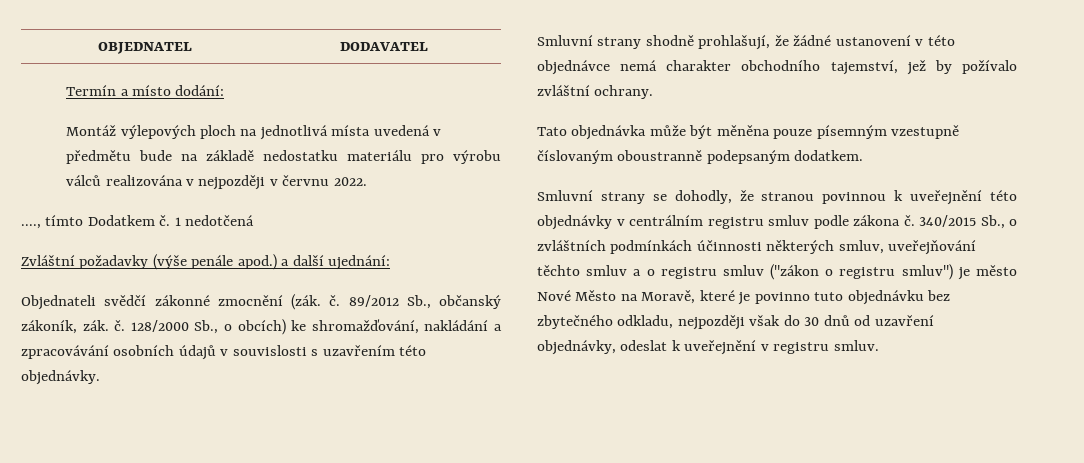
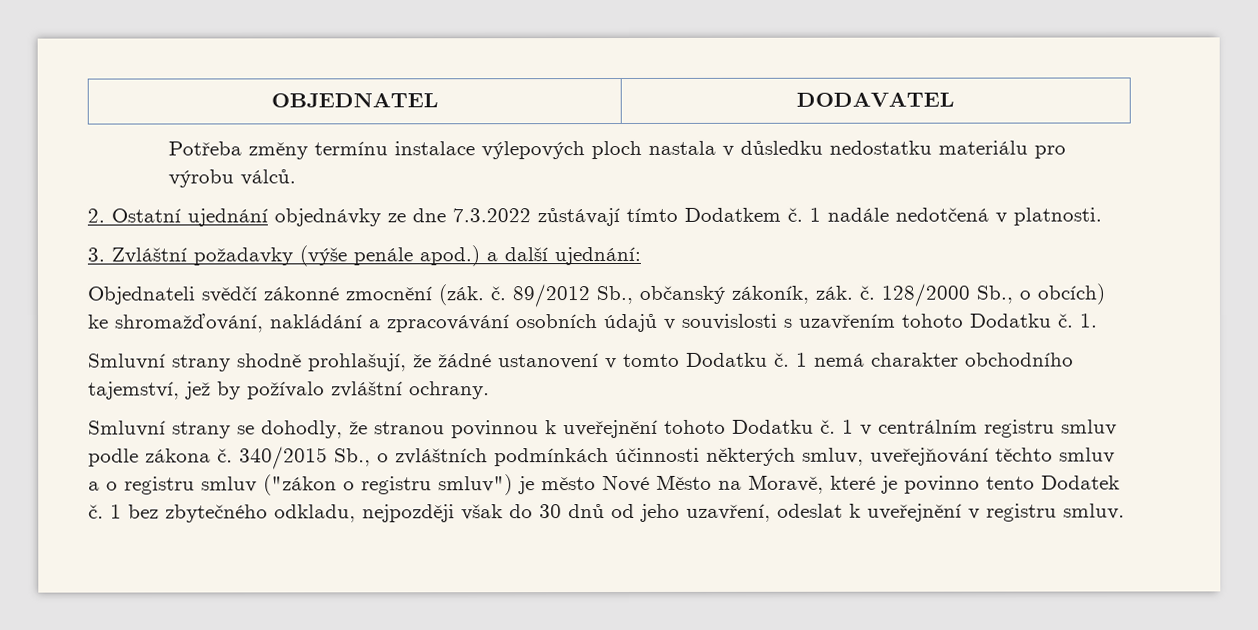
- Termín a místo dodání:
- Montáž výlepových ploch na jednotlivá místa uvedená v předmětu bude na základě nedostatku materiálu pro výrobu válců realizována v nejpozději v červnu 2022.
- ...., tímto Dodatkem č.
+ Potřeba změny termínu instalace výlepových ploch nastala v důsledku nedostatku materiálu pro výrobu válců.
+ 2. Ostatní ujednání objednávky ze dne 7.3.2022 zůstávají tímto Dodatkem č.
- 1 nedotčená
- Zvláštní požadavky (výše penále apod.) a další ujednání:
+ 1 nadále nedotčená v platnosti.
+ 3. Zvláštní požadavky (výše penále apod.) a další ujednání:
- 128/2000 Sb., o obcích) ke shromažďování, nakládání a zpracovávání osobních údajů v souvislosti s uzavřením této objednávky.
+ 128/2000 Sb., o obcích) ke shromažďování, nakládání a zpracovávání osobních údajů v souvislosti s uzavřením tohoto Dodatku č. 1.
- Smluvní strany shodně prohlašují, že žádné ustanovení v této objednávce nemá charakter obchodního tajemství, jež by požívalo zvláštní ochrany.
+ Smluvní strany shodně prohlašují, že žádné ustanovení v tomto Dodatku č. 1 nemá charakter obchodního tajemství, jež by požívalo zvláštní ochrany.
- Tato objednávka může být měněna pouze písemným vzestupně číslovaným oboustranně podepsaným dodatkem.
- Smluvní strany se dohodly, že stranou povinnou k uveřejnění této objednávky v centrálním registru smluv podle zákona č.
+ Smluvní strany se dohodly, že stranou povinnou k uveřejnění tohoto Dodatku č. 1 v centrálním registru smluv podle zákona č.
- 340/2015 Sb., o zvláštních podmínkách účinnosti některých smluv, uveřejňování těchto smluv a o registru smluv ("zákon o registru smluv") je město Nové Město na Moravě, které je povinno tuto objednávku bez zbytečného odkladu, nejpozději však do 30 dnů od uzavření objednávky, odeslat k uveřejnění v registru smluv.
+ 340/2015 Sb., o zvláštních podmínkách účinnosti některých smluv, uveřejňování těchto smluv a o registru smluv ("zákon o registru smluv") je město Nové Město na Moravě, které je povinno tento Dodatek č. 1 bez zbytečného odkladu, nejpozději však do 30 dnů od jeho uzavření, odeslat k uveřejnění v registru smluv.

